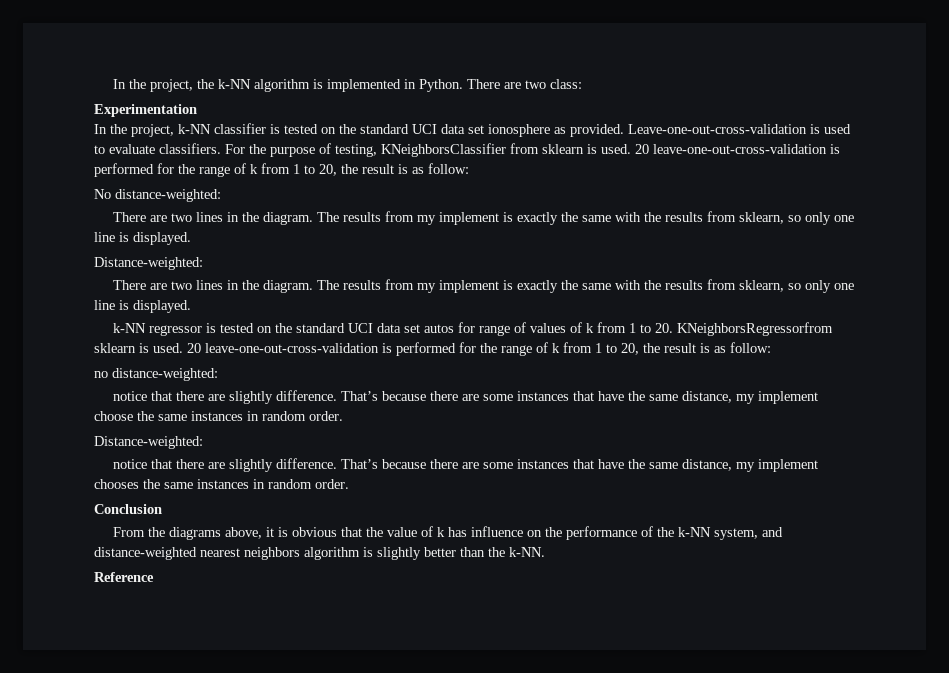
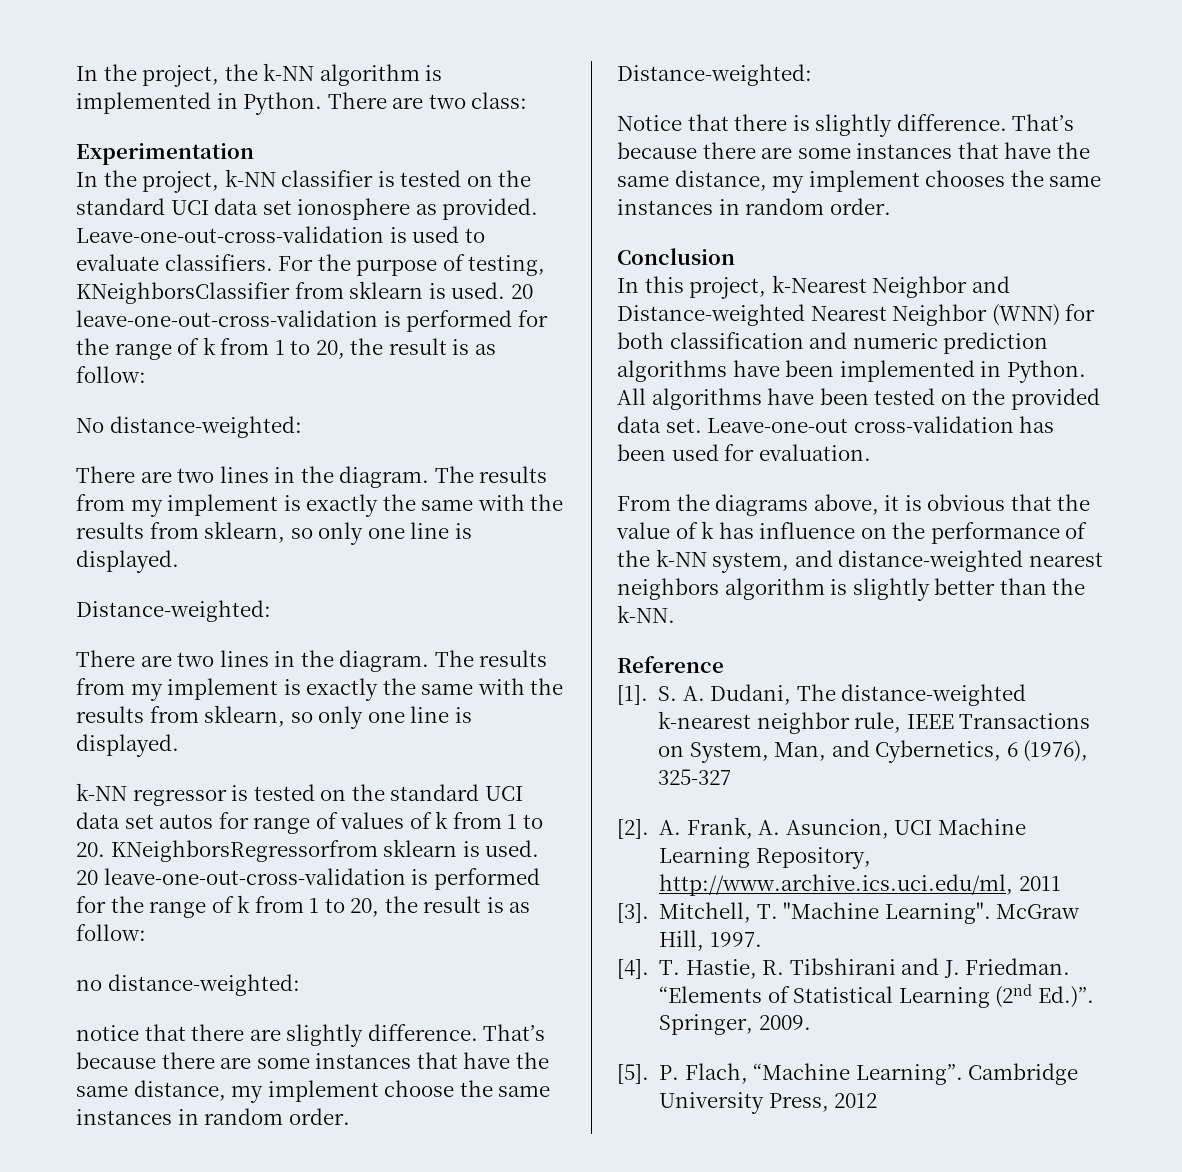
  That’s because there are some instances that have the same distance, my implement choose the same instances in random order.
  Distance-weighted:
- notice that there are slightly difference.
+ Notice that there is slightly difference.
+ In this project, k-Nearest Neighbor and Distance-weighted Nearest Neighbor (WNN) for both classification and numeric prediction algorithms have been implemented in Python. All algorithms have been tested on the provided data set. Leave-one-out cross-validation has been used for evaluation.
+ [1]. S. A. Dudani, The distance-weighted k-nearest neighbor rule, IEEE Transactions on System, Man, and Cybernetics, 6 (1976), 325-327
+ [2]. A. Frank, A. Asuncion, UCI Machine Learning Repository, http://www.archive.ics.uci.edu/ml, 2011
+ [3]. Mitchell, T. "Machine Learning". McGraw Hill, 1997.
+ [4]. T. Hastie, R. Tibshirani and J. Friedman. “Elements of Statistical Learning (2nd Ed.)”. Springer, 2009.
+ [5]. P. Flach, “Machine Learning”. Cambridge University Press, 2012

